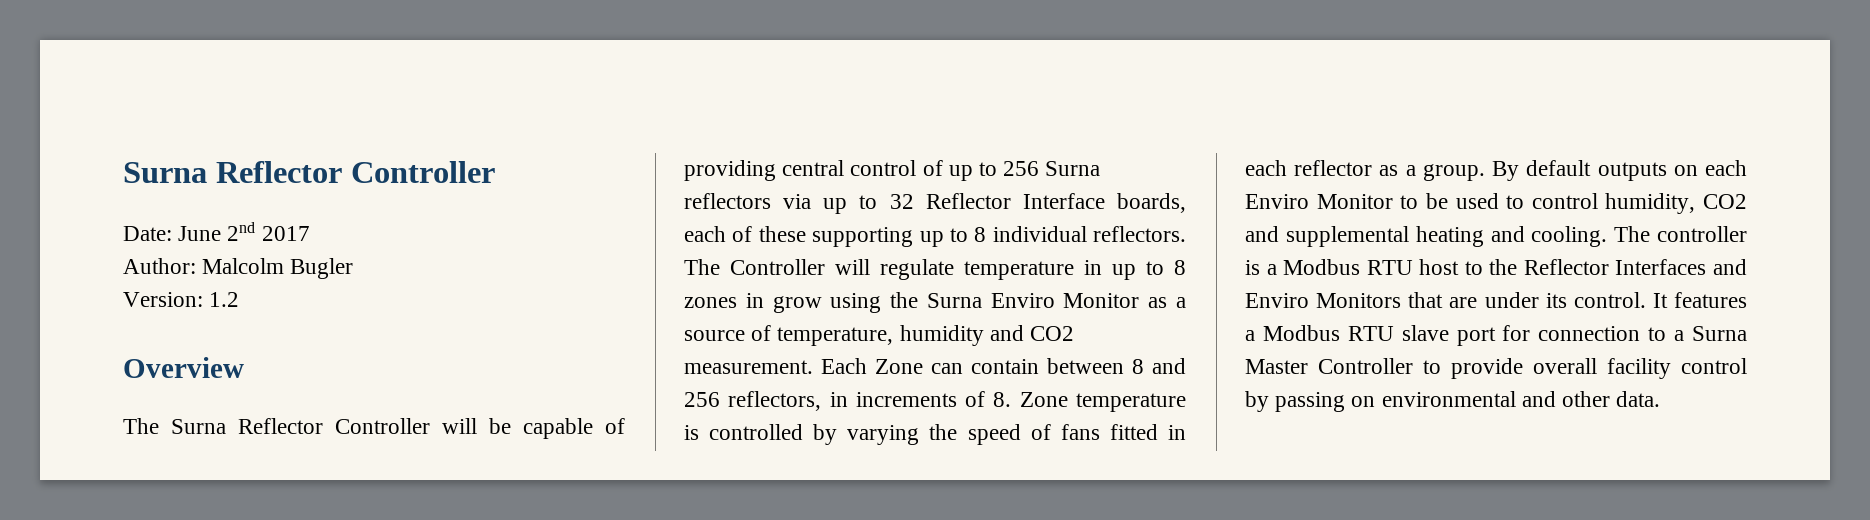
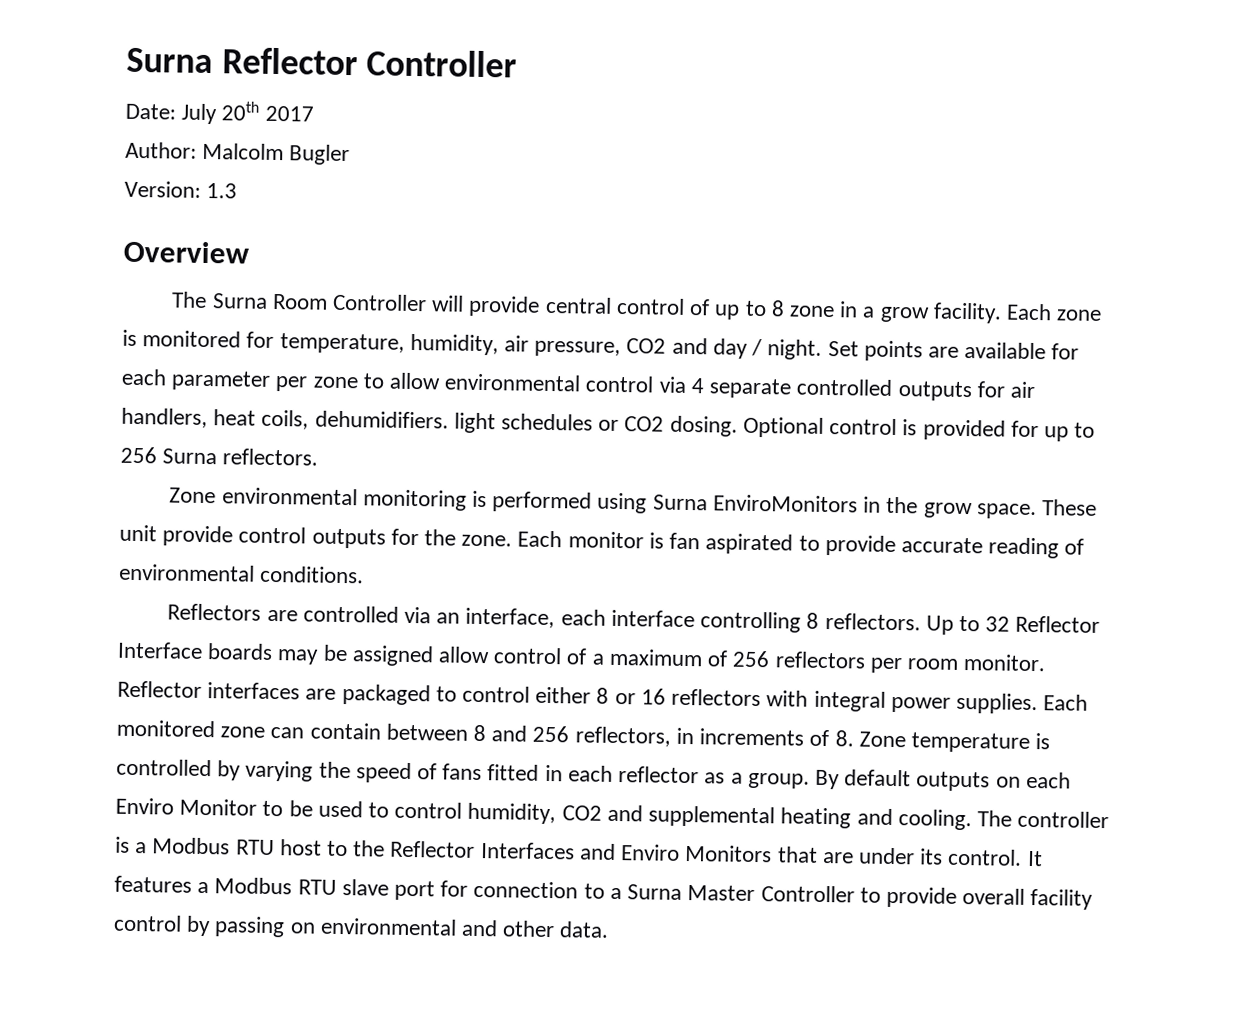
- Date: June 2nd 2017
+ Date: July 20th 2017
- Version: 1.2
+ Version: 1.3
- The Surna Reflector Controller will be capable of providing central control of up to 256 Surna reflectors via up to 32 Reflector Interface boards, each of these supporting up to 8 individual reflectors. The Controller will regulate temperature in up to 8 zones in grow using the Surna Enviro Monitor as a source of temperature, humidity and CO2 measurement. Each Zone can contain between 8 and 256 reflectors, in increments of 8. Zone temperature is controlled by varying the speed of fans fitted in each reflector as a group.
+ The Surna Room Controller will provide central control of up to 8 zone in a grow facility. Each zone is monitored for temperature, humidity, air pressure, CO2 and day / night. Set points are available for each parameter per zone to allow environmental control via 4 separate controlled outputs for air handlers, heat coils, dehumidifiers. light schedules or CO2 dosing. Optional control is provided for up to 256 Surna reflectors.
+ Zone environmental monitoring is performed using Surna EnviroMonitors in the grow space. These unit provide control outputs for the zone. Each monitor is fan aspirated to provide accurate reading of environmental conditions.
+ Reflectors are controlled via an interface, each interface controlling 8 reflectors. Up to 32 Reflector Interface boards may be assigned allow control of a maximum of 256 reflectors per room monitor. Reflector interfaces are packaged to control either 8 or 16 reflectors with integral power supplies. Each monitored zone can contain between 8 and 256 reflectors, in increments of 8. Zone temperature is controlled by varying the speed of fans fitted in each reflector as a group.

